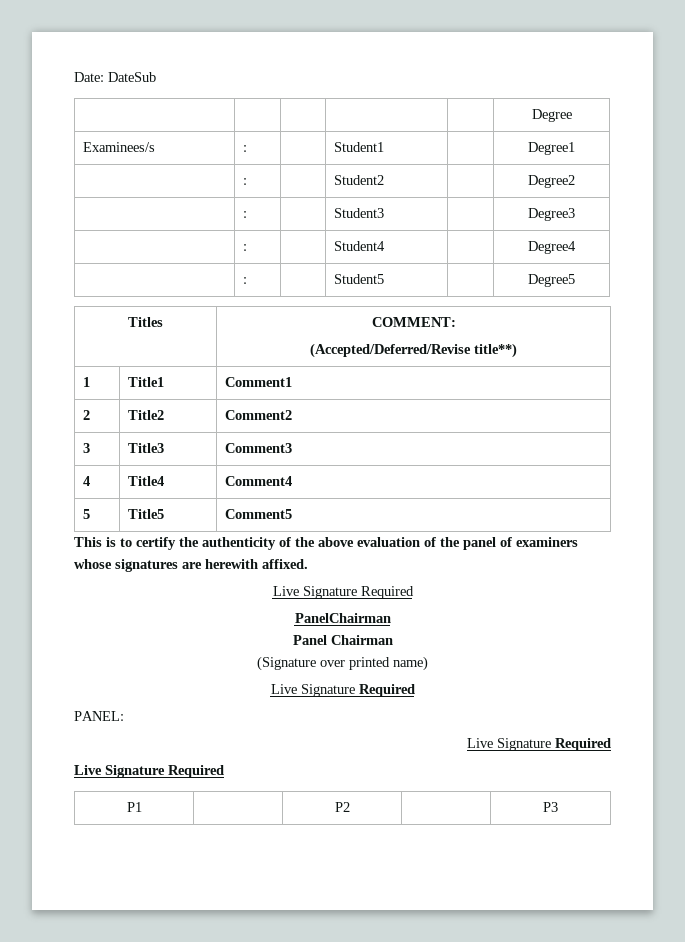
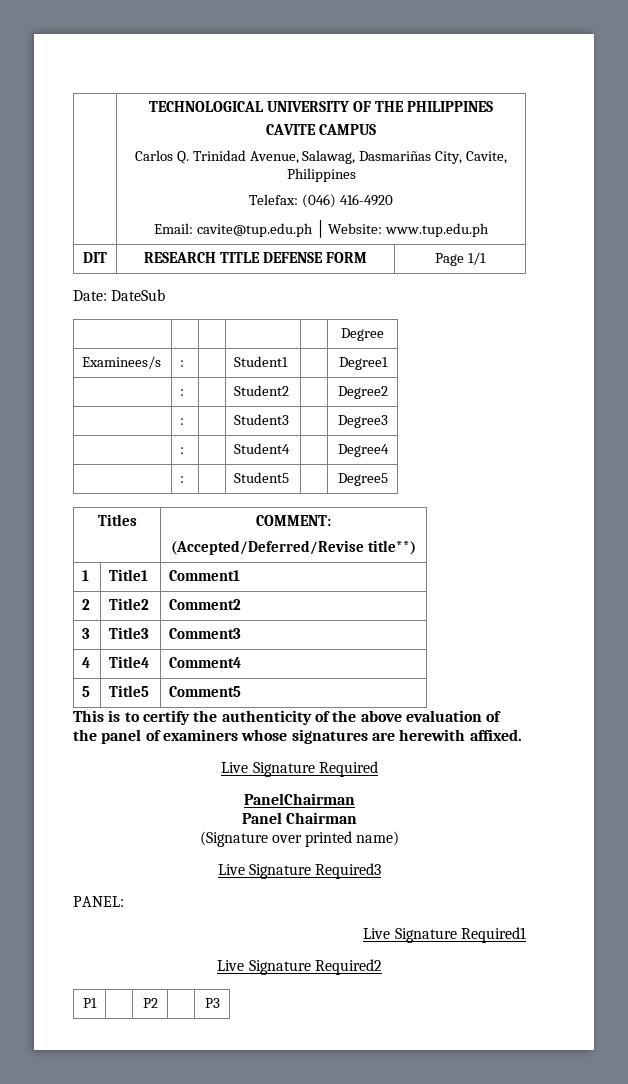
+ | TECHNOLOGICAL UNIVERSITY OF THE PHILIPPINES
+ CAVITE CAMPUS
+ Carlos Q. Trinidad Avenue, Salawag, Dasmariñas City, Cavite, Philippines
+ Telefax: (046) 416-4920
+ Email: cavite@tup.edu.ph │ Website: www.tup.edu.ph
+ DIT | RESEARCH TITLE DEFENSE FORM | Page 1/1
  (Signature over printed name)
- Live Signature Required
+ Live Signature Required3
  PANEL:
- Live Signature Required
- Live Signature Required
+ Live Signature Required1
+ Live Signature Required2

